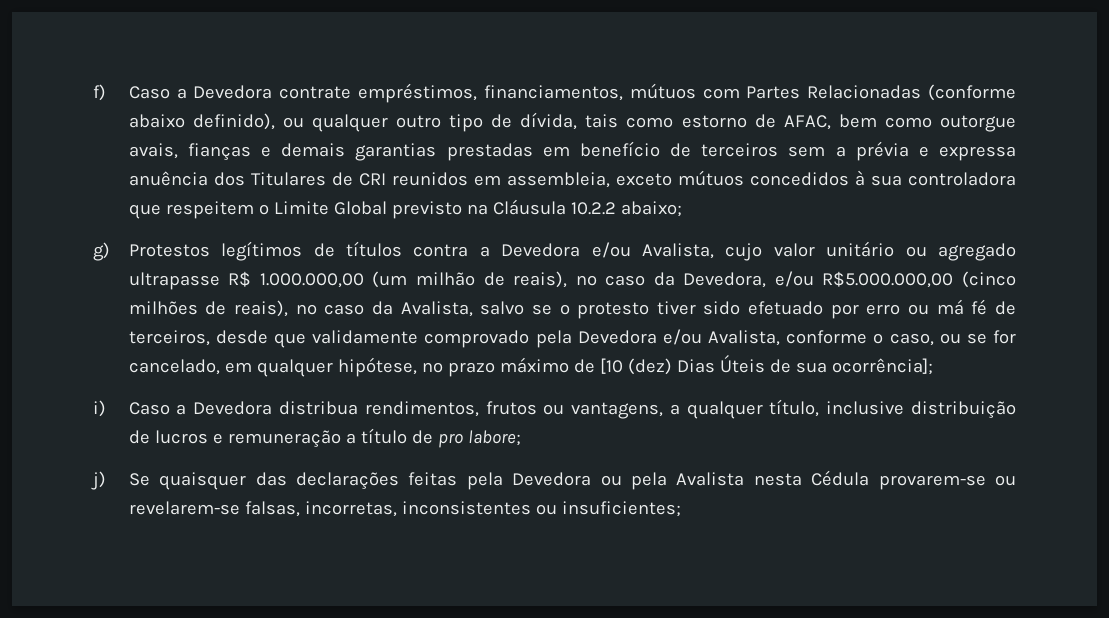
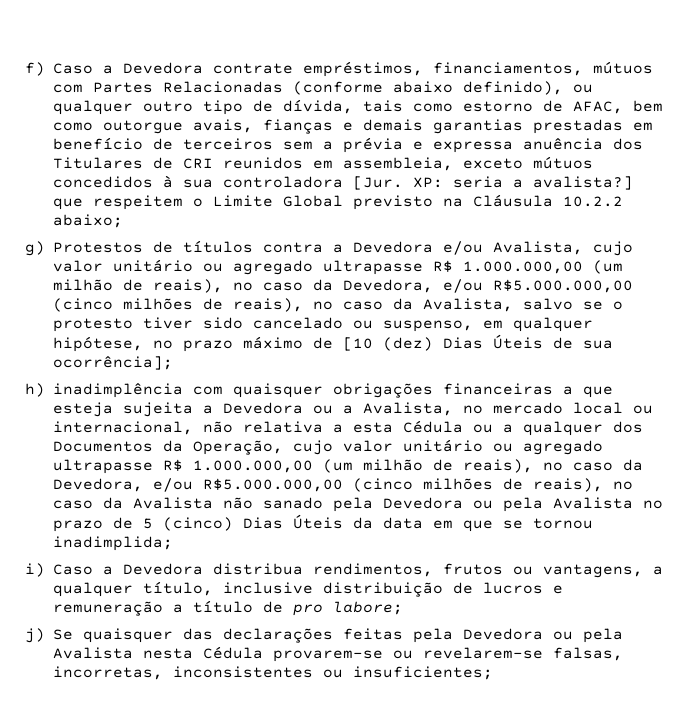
- f) Caso a Devedora contrate empréstimos, financiamentos, mútuos com Partes Relacionadas (conforme abaixo definido), ou qualquer outro tipo de dívida, tais como estorno de AFAC, bem como outorgue avais, fianças e demais garantias prestadas em benefício de terceiros sem a prévia e expressa anuência dos Titulares de CRI reunidos em assembleia, exceto mútuos concedidos à sua controladora que respeitem o Limite Global previsto na Cláusula 10.2.2 abaixo;
+ f) Caso a Devedora contrate empréstimos, financiamentos, mútuos com Partes Relacionadas (conforme abaixo definido), ou qualquer outro tipo de dívida, tais como estorno de AFAC, bem como outorgue avais, fianças e demais garantias prestadas em benefício de terceiros sem a prévia e expressa anuência dos Titulares de CRI reunidos em assembleia, exceto mútuos concedidos à sua controladora [Jur. XP: seria a avalista?] que respeitem o Limite Global previsto na Cláusula 10.2.2 abaixo;
- g) Protestos legítimos de títulos contra a Devedora e/ou Avalista, cujo valor unitário ou agregado ultrapasse R$ 1.000.000,00 (um milhão de reais), no caso da Devedora, e/ou R$5.000.000,00 (cinco milhões de reais), no caso da Avalista, salvo se o protesto tiver sido efetuado por erro ou má fé de terceiros, desde que validamente comprovado pela Devedora e/ou Avalista, conforme o caso, ou se for cancelado, em qualquer hipótese, no prazo máximo de [10 (dez) Dias Úteis de sua ocorrência];
+ g) Protestos de títulos contra a Devedora e/ou Avalista, cujo valor unitário ou agregado ultrapasse R$ 1.000.000,00 (um milhão de reais), no caso da Devedora, e/ou R$5.000.000,00 (cinco milhões de reais), no caso da Avalista, salvo se o protesto tiver sido cancelado ou suspenso, em qualquer hipótese, no prazo máximo de [10 (dez) Dias Úteis de sua ocorrência];
+ h) inadimplência com quaisquer obrigações financeiras a que esteja sujeita a Devedora ou a Avalista, no mercado local ou internacional, não relativa a esta Cédula ou a qualquer dos Documentos da Operação, cujo valor unitário ou agregado ultrapasse R$ 1.000.000,00 (um milhão de reais), no caso da Devedora, e/ou R$5.000.000,00 (cinco milhões de reais), no caso da Avalista não sanado pela Devedora ou pela Avalista no prazo de 5 (cinco) Dias Úteis da data em que se tornou inadimplida;

